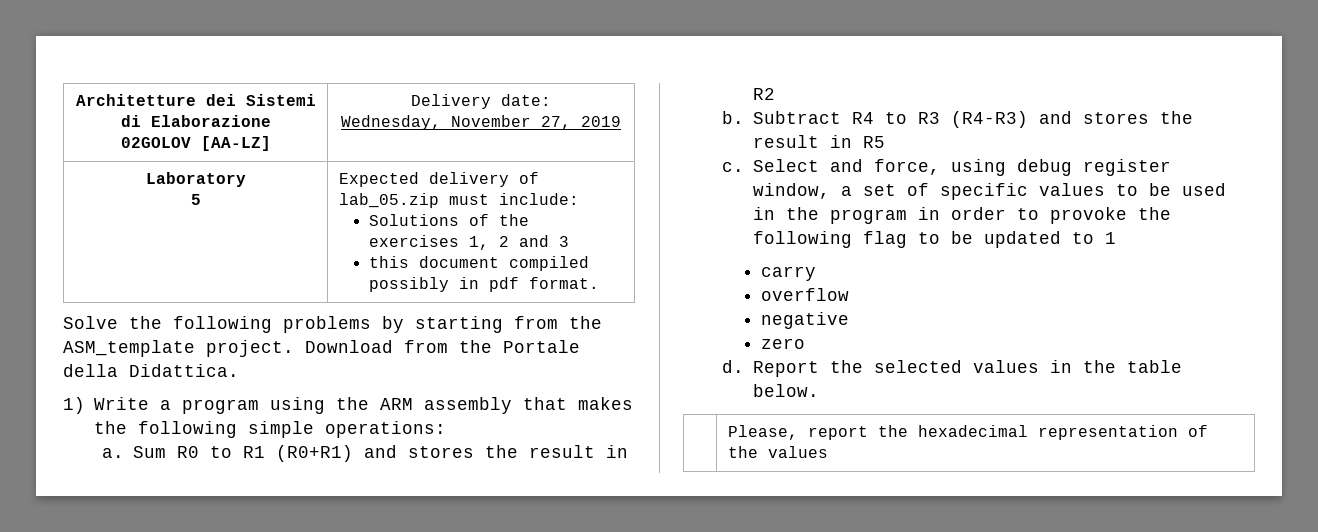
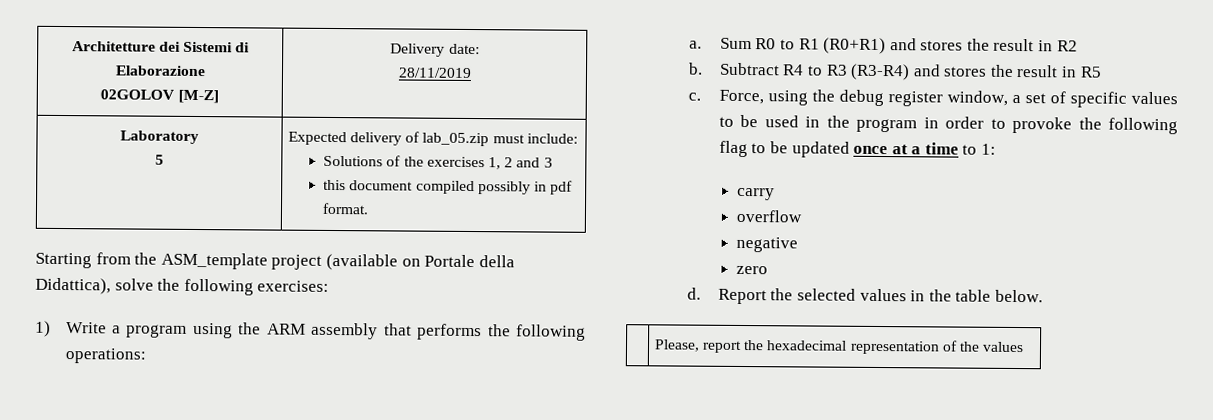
  Architetture dei Sistemi di Elaborazione
- 02GOLOV [AA-LZ] | Delivery date:
- Wednesday, November 27, 2019
+ 02GOLOV [M-Z] | Delivery date:
+ 28/11/2019
- Solve the following problems by starting from the ASM_template project. Download from the Portale della Didattica.
+ Starting from the ASM_template project (available on Portale della Didattica), solve the following exercises:
- 1) Write a program using the ARM assembly that makes the following simple operations:
+ 1) Write a program using the ARM assembly that performs the following operations:
- Subtract R4 to R3 (R4-R3) and stores the result in R5
+ Subtract R4 to R3 (R3-R4) and stores the result in R5
- Select and force, using debug register window, a set of specific values to be used in the program in order to provoke the following flag to be updated to 1
+ Force, using the debug register window, a set of specific values to be used in the program in order to provoke the following flag to be updated once at a time to 1:

